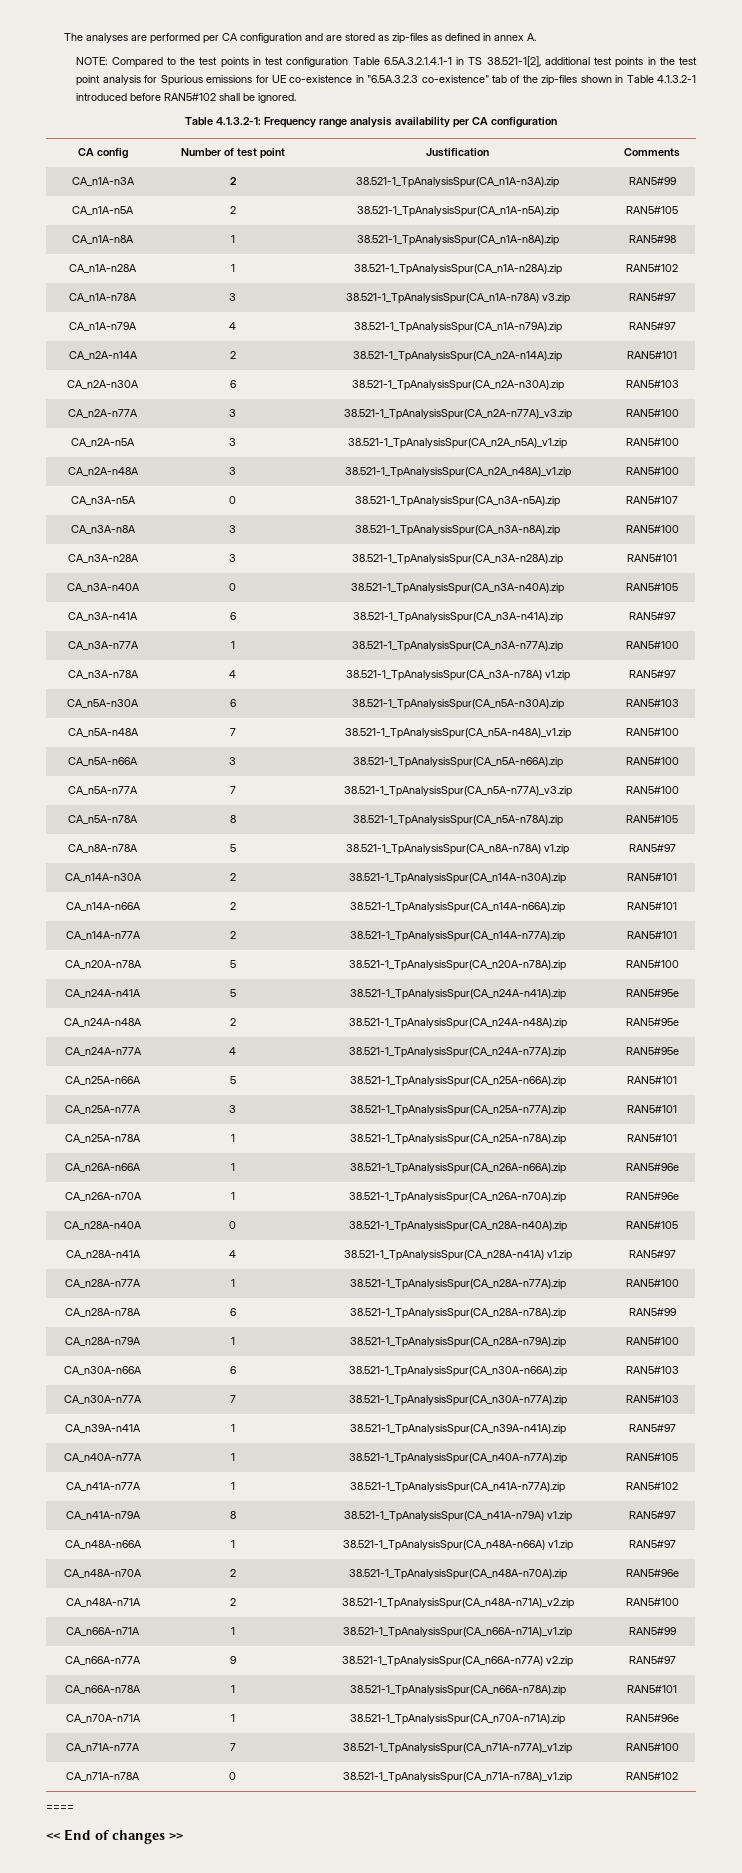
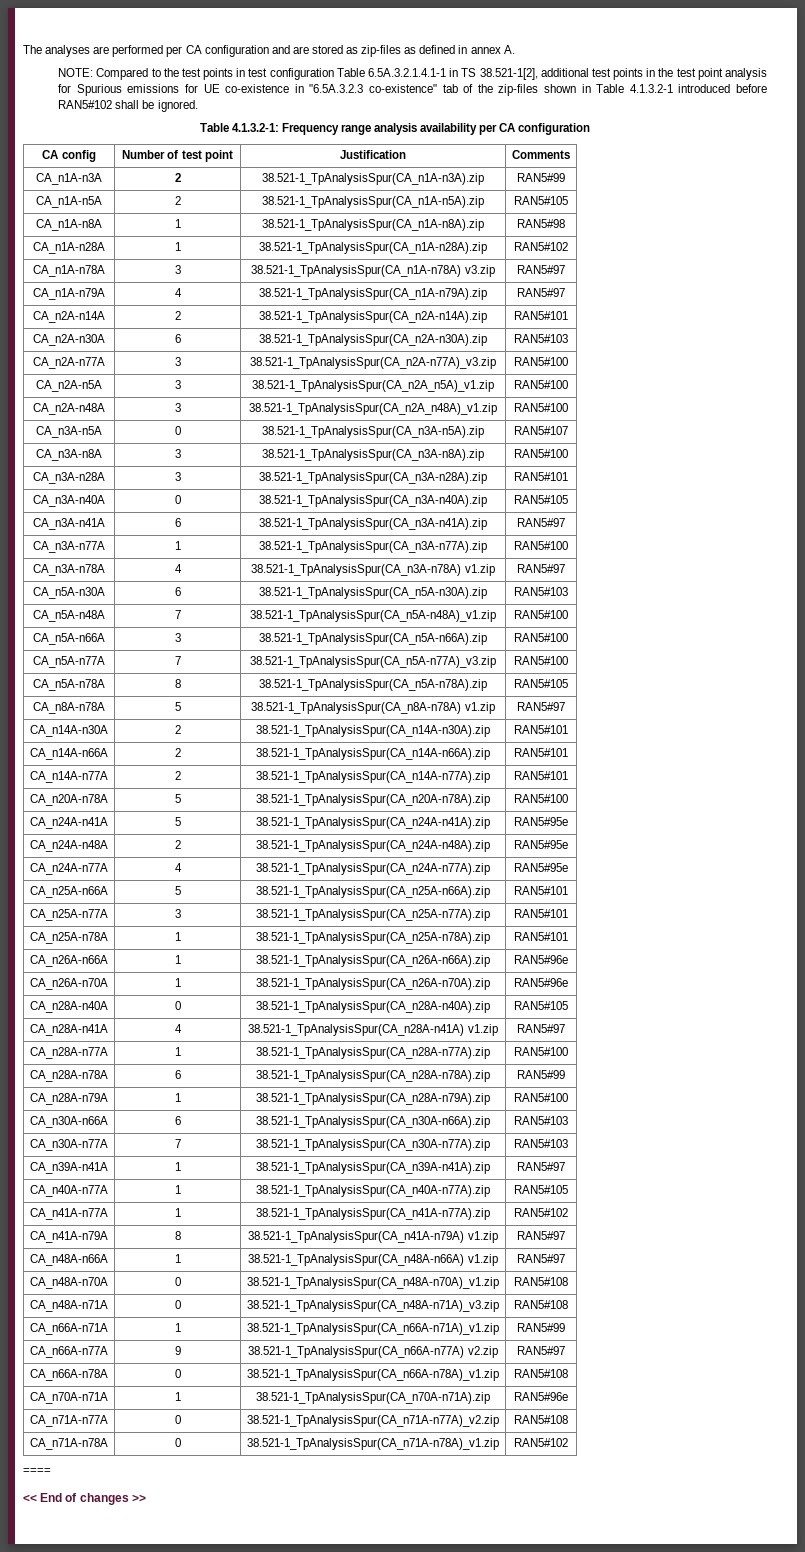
- CA_n48A-n70A | 2 | 38.521-1_TpAnalysisSpur(CA_n48A-n70A).zip | RAN5#96e
- CA_n48A-n71A | 2 | 38.521-1_TpAnalysisSpur(CA_n48A-n71A)_v2.zip | RAN5#100
+ CA_n48A-n70A | 0 | 38.521-1_TpAnalysisSpur(CA_n48A-n70A)_v1.zip | RAN5#108
+ CA_n48A-n71A | 0 | 38.521-1_TpAnalysisSpur(CA_n48A-n71A)_v3.zip | RAN5#108
- CA_n66A-n78A | 1 | 38.521-1_TpAnalysisSpur(CA_n66A-n78A).zip | RAN5#101
+ CA_n66A-n78A | 0 | 38.521-1_TpAnalysisSpur(CA_n66A-n78A)_v1.zip | RAN5#108
- CA_n71A-n77A | 7 | 38.521-1_TpAnalysisSpur(CA_n71A-n77A)_v1.zip | RAN5#100
+ CA_n71A-n77A | 0 | 38.521-1_TpAnalysisSpur(CA_n71A-n77A)_v2.zip | RAN5#108

